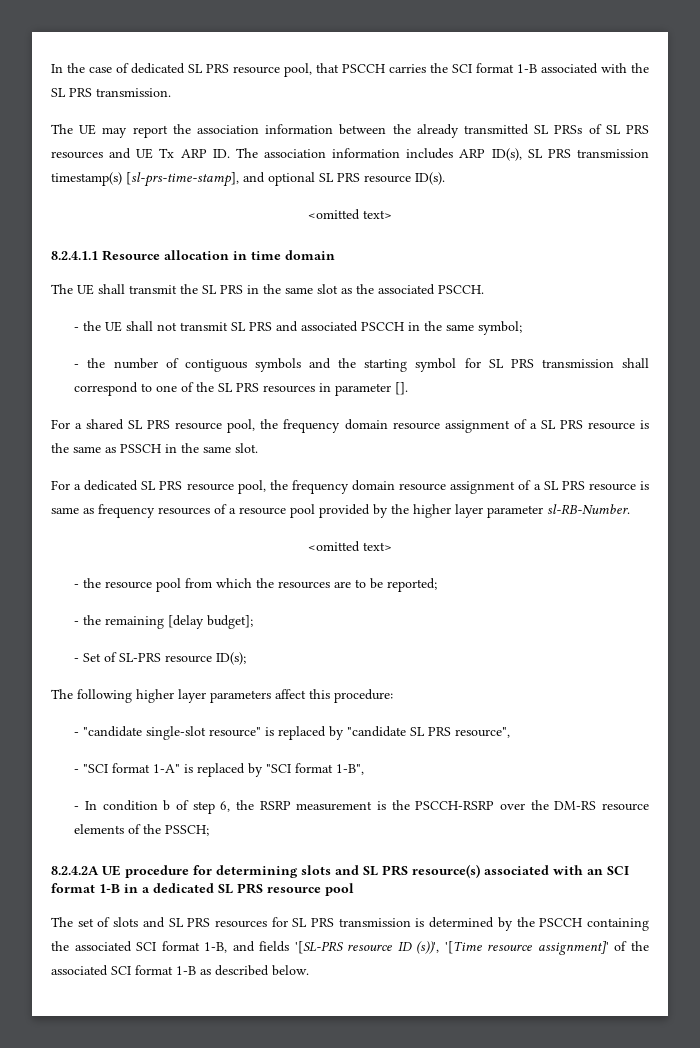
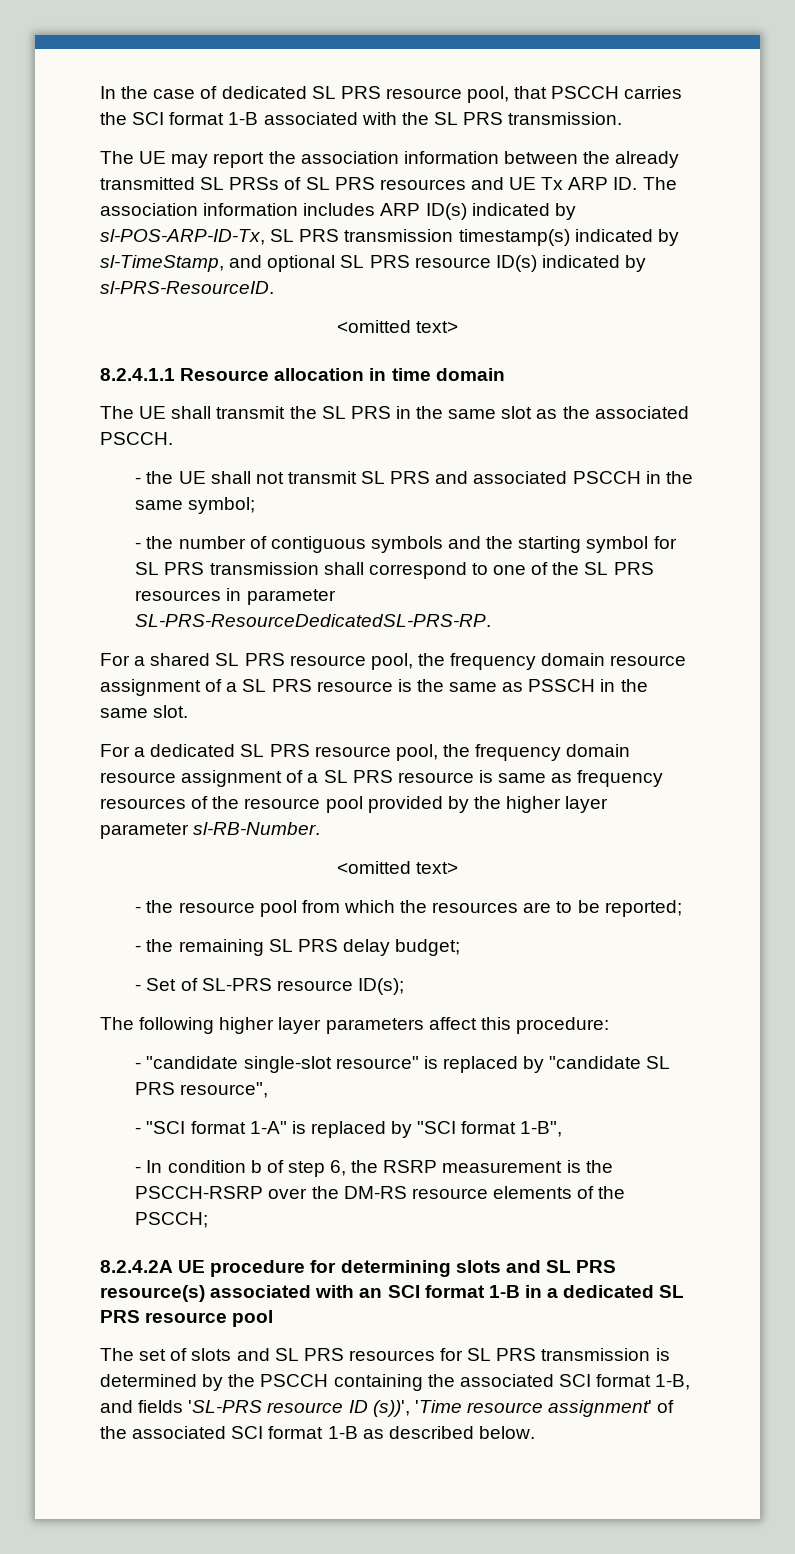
- The UE may report the association information between the already transmitted SL PRSs of SL PRS resources and UE Tx ARP ID. The association information includes ARP ID(s), SL PRS transmission timestamp(s) [sl-prs-time-stamp], and optional SL PRS resource ID(s).
+ The UE may report the association information between the already transmitted SL PRSs of SL PRS resources and UE Tx ARP ID. The association information includes ARP ID(s) indicated by sl-POS-ARP-ID-Tx, SL PRS transmission timestamp(s) indicated by sl-TimeStamp, and optional SL PRS resource ID(s) indicated by sl-PRS-ResourceID.
- - the number of contiguous symbols and the starting symbol for SL PRS transmission shall correspond to one of the SL PRS resources in parameter [].
+ - the number of contiguous symbols and the starting symbol for SL PRS transmission shall correspond to one of the SL PRS resources in parameter SL-PRS-ResourceDedicatedSL-PRS-RP.
- For a dedicated SL PRS resource pool, the frequency domain resource assignment of a SL PRS resource is same as frequency resources of a resource pool provided by the higher layer parameter sl-RB-Number.
+ For a dedicated SL PRS resource pool, the frequency domain resource assignment of a SL PRS resource is same as frequency resources of the resource pool provided by the higher layer parameter sl-RB-Number.
- - the remaining [delay budget];
+ - the remaining SL PRS delay budget;
- - In condition b of step 6, the RSRP measurement is the PSCCH-RSRP over the DM-RS resource elements of the PSSCH;
+ - In condition b of step 6, the RSRP measurement is the PSCCH-RSRP over the DM-RS resource elements of the PSCCH;
- The set of slots and SL PRS resources for SL PRS transmission is determined by the PSCCH containing the associated SCI format 1-B, and fields '[SL-PRS resource ID (s))', '[Time resource assignment]' of the associated SCI format 1-B as described below.
+ The set of slots and SL PRS resources for SL PRS transmission is determined by the PSCCH containing the associated SCI format 1-B, and fields 'SL-PRS resource ID (s))', 'Time resource assignment' of the associated SCI format 1-B as described below.

